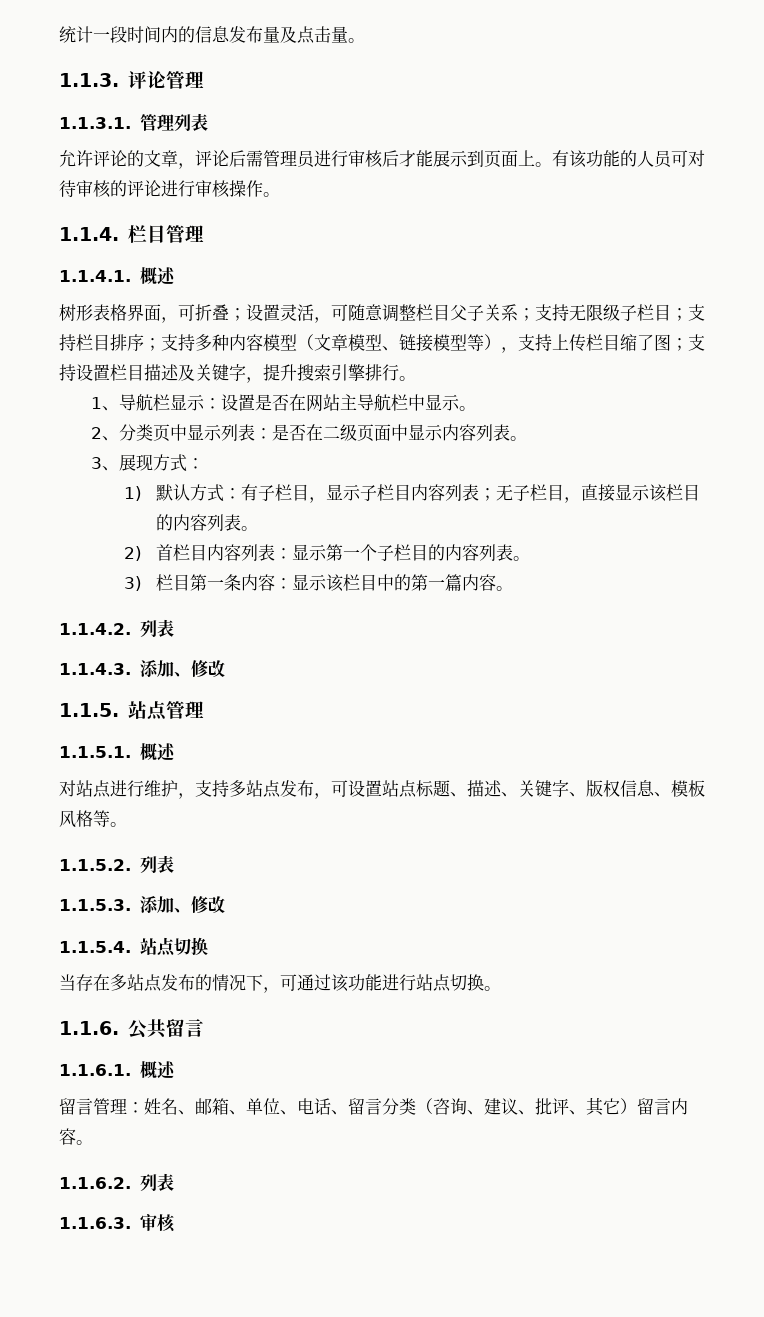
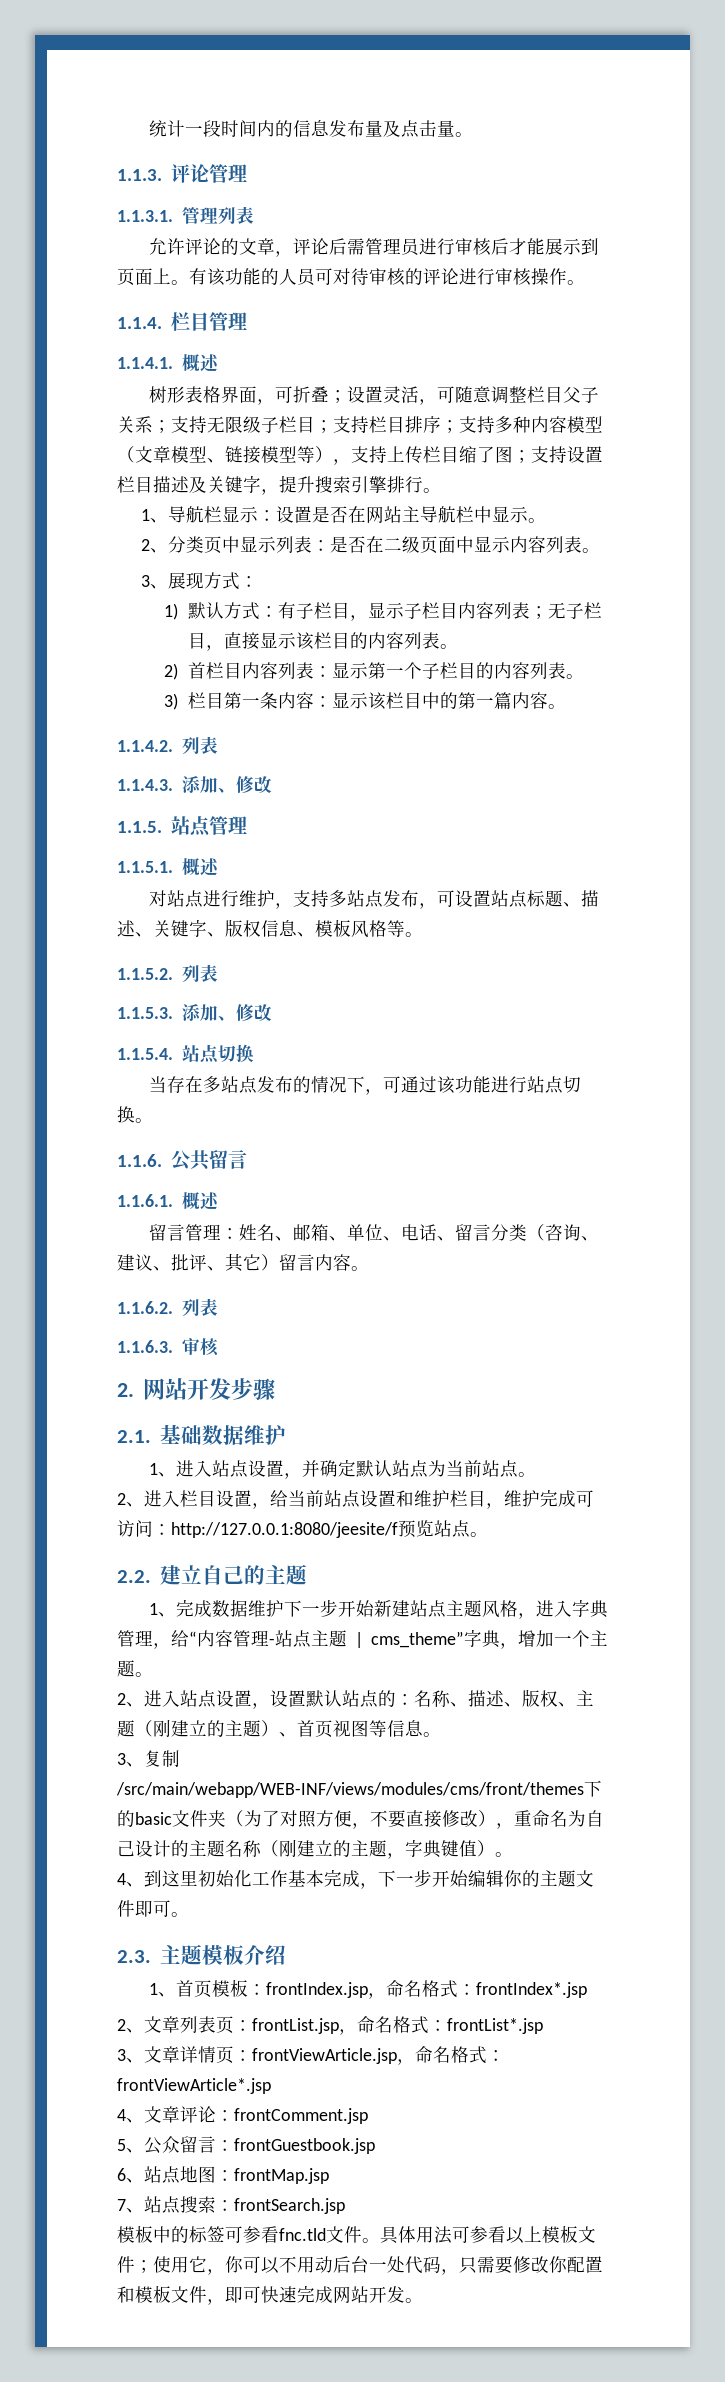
+ 2.网站开发步骤
+ 2.1.基础数据维护
+ 1、进入站点设置，并确定默认站点为当前站点。
+ 2、进入栏目设置，给当前站点设置和维护栏目，维护完成可访问：http://127.0.0.1:8080/jeesite/f预览站点。
+ 2.2.建立自己的主题
+ 1、完成数据维护下一步开始新建站点主题风格，进入字典管理，给“内容管理-站点主题 | cms_theme”字典，增加一个主题。
+ 2、进入站点设置，设置默认站点的：名称、描述、版权、主题（刚建立的主题）、首页视图等信息。
+ 3、复制/src/main/webapp/WEB-INF/views/modules/cms/front/themes下的basic文件夹（为了对照方便，不要直接修改），重命名为自己设计的主题名称（刚建立的主题，字典键值）。
+ 4、到这里初始化工作基本完成，下一步开始编辑你的主题文件即可。
+ 2.3.主题模板介绍
+ 1、首页模板：frontIndex.jsp，命名格式：frontIndex*.jsp
+ 2、文章列表页：frontList.jsp，命名格式：frontList*.jsp
+ 3、文章详情页：frontViewArticle.jsp，命名格式：frontViewArticle*.jsp
+ 4、文章评论：frontComment.jsp
+ 5、公众留言：frontGuestbook.jsp
+ 6、站点地图：frontMap.jsp
+ 7、站点搜索：frontSearch.jsp
+ 模板中的标签可参看fnc.tld文件。具体用法可参看以上模板文件；使用它，你可以不用动后台一处代码，只需要修改你配置和模板文件，即可快速完成网站开发。

